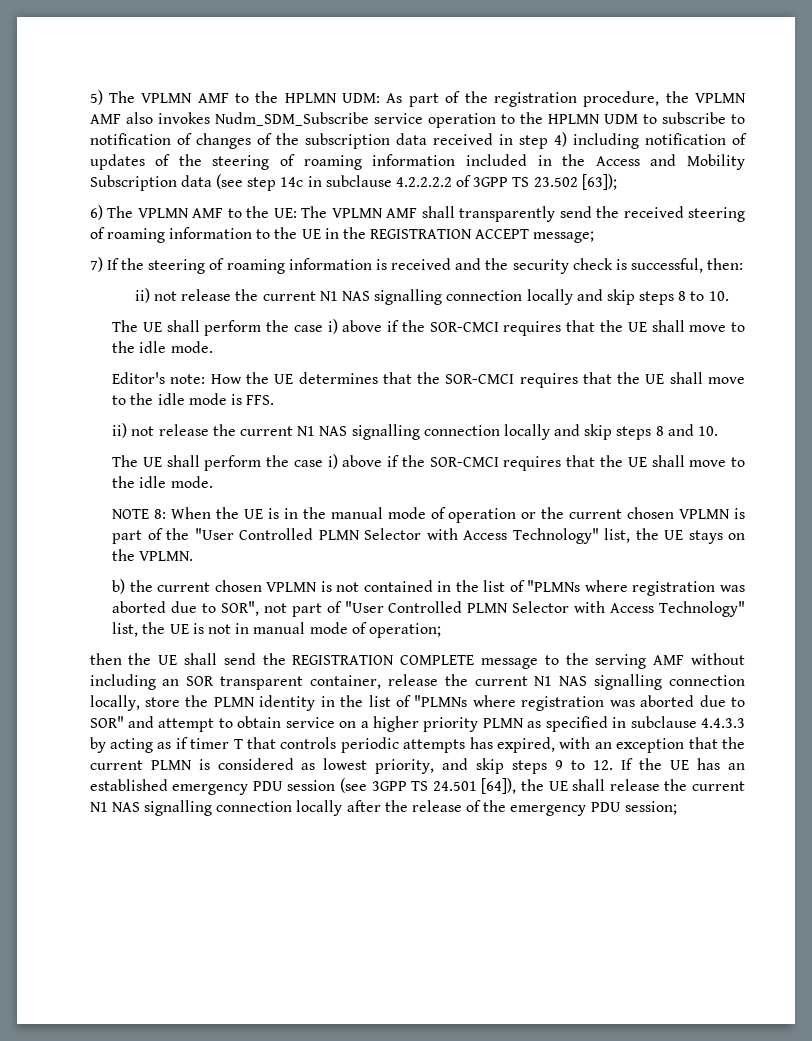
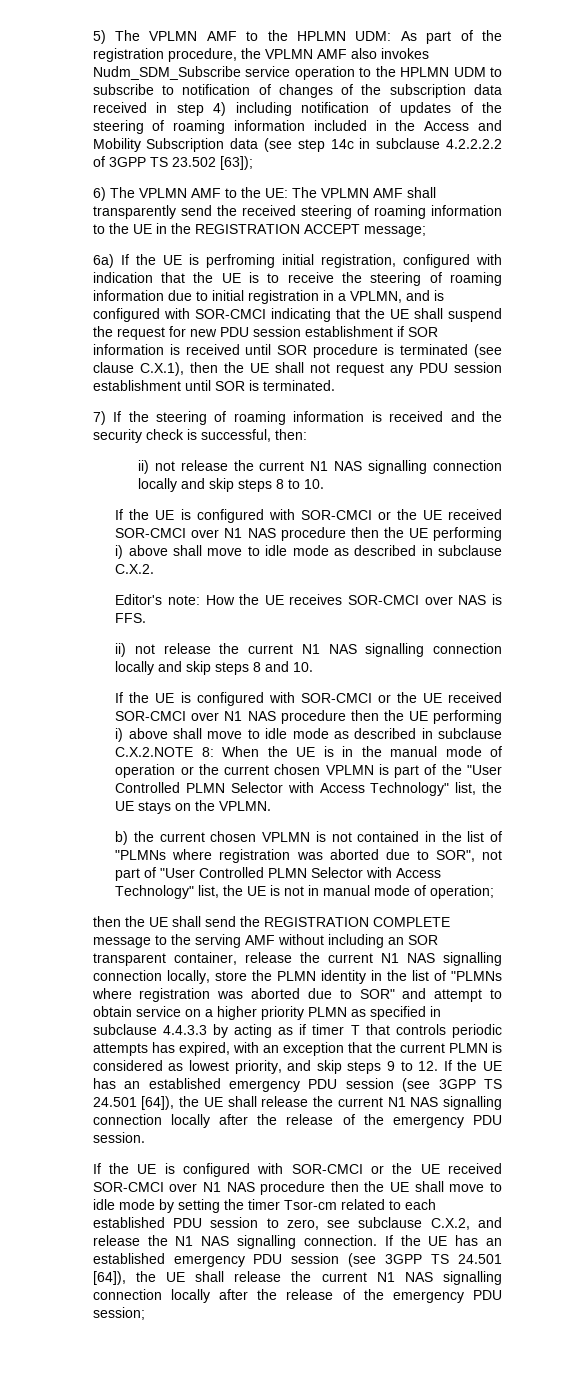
+ 6a) If the UE is perfroming initial registration, configured with indication that the UE is to receive the steering of roaming information due to initial registration in a VPLMN, and is configured with SOR-CMCI indicating that the UE shall suspend the request for new PDU session establishment if SOR information is received until SOR procedure is terminated (see clause C.X.1), then the UE shall not request any PDU session establishment until SOR is terminated.
  ii) not release the current N1 NAS signalling connection locally and skip steps 8 to 10.
- The UE shall perform the case i) above if the SOR-CMCI requires that the UE shall move to the idle mode.
+ If the UE is configured with SOR-CMCI or the UE received SOR-CMCI over N1 NAS procedure then the UE performing i) above shall move to idle mode as described in subclause C.X.2.
- Editor's note: How the UE determines that the SOR-CMCI requires that the UE shall move to the idle mode is FFS.
+ Editor's note: How the UE receives SOR-CMCI over NAS is FFS.
  ii) not release the current N1 NAS signalling connection locally and skip steps 8 and 10.
- The UE shall perform the case i) above if the SOR-CMCI requires that the UE shall move to the idle mode.
- NOTE 8: When the UE is in the manual mode of operation or the current chosen VPLMN is part of the "User Controlled PLMN Selector with Access Technology" list, the UE stays on the VPLMN.
+ If the UE is configured with SOR-CMCI or the UE received SOR-CMCI over N1 NAS procedure then the UE performing i) above shall move to idle mode as described in subclause C.X.2.NOTE 8: When the UE is in the manual mode of operation or the current chosen VPLMN is part of the "User Controlled PLMN Selector with Access Technology" list, the UE stays on the VPLMN.
- then the UE shall send the REGISTRATION COMPLETE message to the serving AMF without including an SOR transparent container, release the current N1 NAS signalling connection locally, store the PLMN identity in the list of "PLMNs where registration was aborted due to SOR" and attempt to obtain service on a higher priority PLMN as specified in subclause 4.4.3.3 by acting as if timer T that controls periodic attempts has expired, with an exception that the current PLMN is considered as lowest priority, and skip steps 9 to 12. If the UE has an established emergency PDU session (see 3GPP TS 24.501 [64]), the UE shall release the current N1 NAS signalling connection locally after the release of the emergency PDU session;
+ then the UE shall send the REGISTRATION COMPLETE message to the serving AMF without including an SOR transparent container, release the current N1 NAS signalling connection locally, store the PLMN identity in the list of "PLMNs where registration was aborted due to SOR" and attempt to obtain service on a higher priority PLMN as specified in subclause 4.4.3.3 by acting as if timer T that controls periodic attempts has expired, with an exception that the current PLMN is considered as lowest priority, and skip steps 9 to 12. If the UE has an established emergency PDU session (see 3GPP TS 24.501 [64]), the UE shall release the current N1 NAS signalling connection locally after the release of the emergency PDU session.
+ If the UE is configured with SOR-CMCI or the UE received SOR-CMCI over N1 NAS procedure then the UE shall move to idle mode by setting the timer Tsor-cm related to each established PDU session to zero, see subclause C.X.2, and release the N1 NAS signalling connection. If the UE has an established emergency PDU session (see 3GPP TS 24.501 [64]), the UE shall release the current N1 NAS signalling connection locally after the release of the emergency PDU session;

